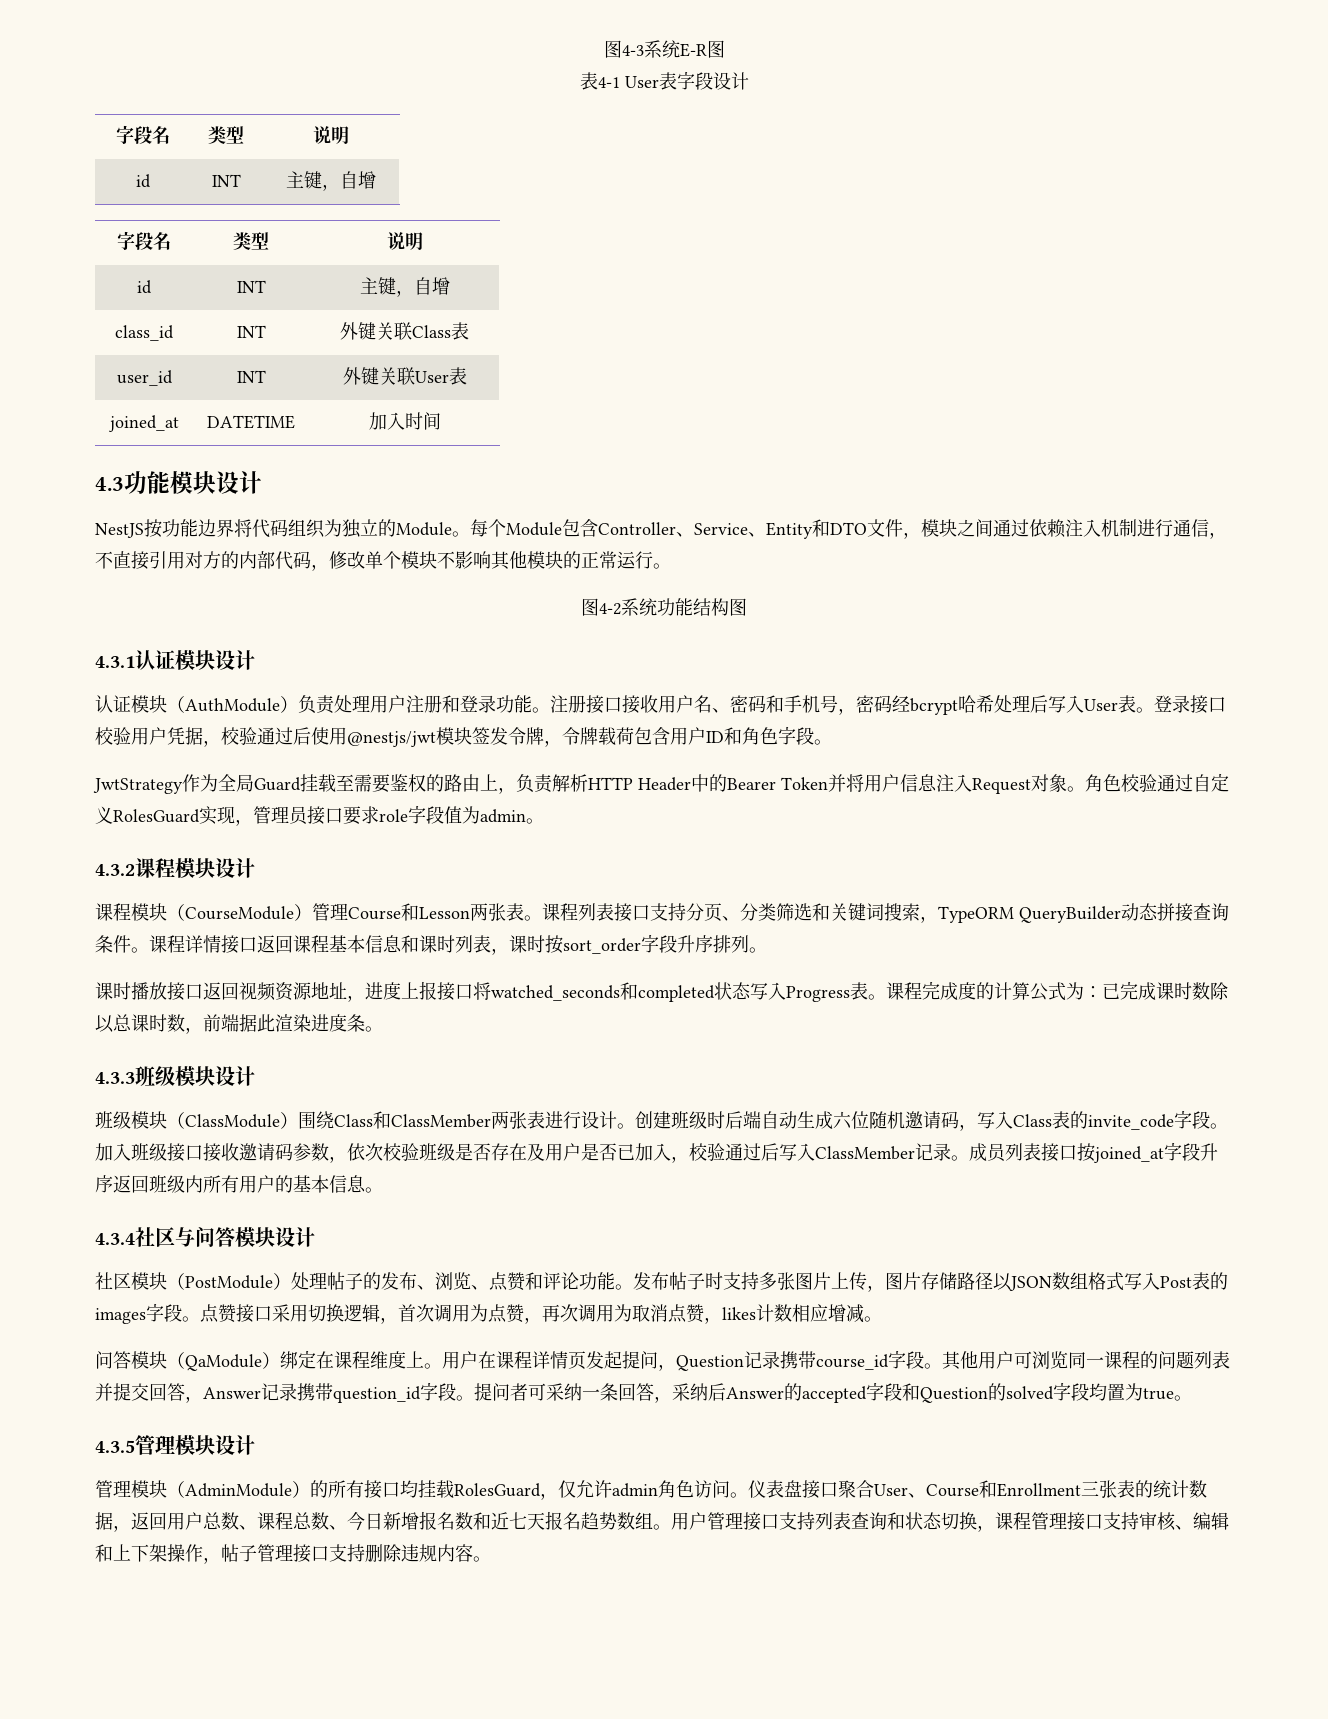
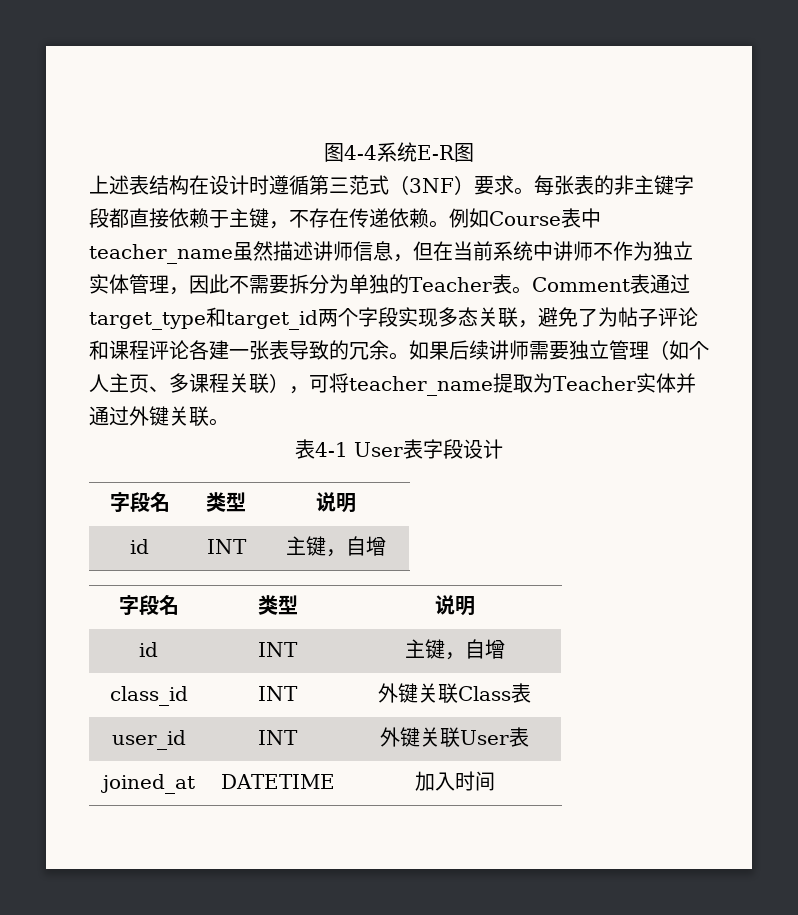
- 图4-3系统E-R图
+ 图4-4系统E-R图
+ 上述表结构在设计时遵循第三范式（3NF）要求。每张表的非主键字段都直接依赖于主键，不存在传递依赖。例如Course表中teacher_name虽然描述讲师信息，但在当前系统中讲师不作为独立实体管理，因此不需要拆分为单独的Teacher表。Comment表通过target_type和target_id两个字段实现多态关联，避免了为帖子评论和课程评论各建一张表导致的冗余。如果后续讲师需要独立管理（如个人主页、多课程关联），可将teacher_name提取为Teacher实体并通过外键关联。
- 4.3功能模块设计
- NestJS按功能边界将代码组织为独立的Module。每个Module包含Controller、Service、Entity和DTO文件，模块之间通过依赖注入机制进行通信，不直接引用对方的内部代码，修改单个模块不影响其他模块的正常运行。
- 图4-2系统功能结构图
- 4.3.1认证模块设计
- 认证模块（AuthModule）负责处理用户注册和登录功能。注册接口接收用户名、密码和手机号，密码经bcrypt哈希处理后写入User表。登录接口校验用户凭据，校验通过后使用@nestjs/jwt模块签发令牌，令牌载荷包含用户ID和角色字段。
- JwtStrategy作为全局Guard挂载至需要鉴权的路由上，负责解析HTTP Header中的Bearer Token并将用户信息注入Request对象。角色校验通过自定义RolesGuard实现，管理员接口要求role字段值为admin。
- 4.3.2课程模块设计
- 课程模块（CourseModule）管理Course和Lesson两张表。课程列表接口支持分页、分类筛选和关键词搜索，TypeORM QueryBuilder动态拼接查询条件。课程详情接口返回课程基本信息和课时列表，课时按sort_order字段升序排列。
- 课时播放接口返回视频资源地址，进度上报接口将watched_seconds和completed状态写入Progress表。课程完成度的计算公式为：已完成课时数除以总课时数，前端据此渲染进度条。
- 4.3.3班级模块设计
- 班级模块（ClassModule）围绕Class和ClassMember两张表进行设计。创建班级时后端自动生成六位随机邀请码，写入Class表的invite_code字段。加入班级接口接收邀请码参数，依次校验班级是否存在及用户是否已加入，校验通过后写入ClassMember记录。成员列表接口按joined_at字段升序返回班级内所有用户的基本信息。
- 4.3.4社区与问答模块设计
- 社区模块（PostModule）处理帖子的发布、浏览、点赞和评论功能。发布帖子时支持多张图片上传，图片存储路径以JSON数组格式写入Post表的images字段。点赞接口采用切换逻辑，首次调用为点赞，再次调用为取消点赞，likes计数相应增减。
- 问答模块（QaModule）绑定在课程维度上。用户在课程详情页发起提问，Question记录携带course_id字段。其他用户可浏览同一课程的问题列表并提交回答，Answer记录携带question_id字段。提问者可采纳一条回答，采纳后Answer的accepted字段和Question的solved字段均置为true。
- 4.3.5管理模块设计
- 管理模块（AdminModule）的所有接口均挂载RolesGuard，仅允许admin角色访问。仪表盘接口聚合User、Course和Enrollment三张表的统计数据，返回用户总数、课程总数、今日新增报名数和近七天报名趋势数组。用户管理接口支持列表查询和状态切换，课程管理接口支持审核、编辑和上下架操作，帖子管理接口支持删除违规内容。

